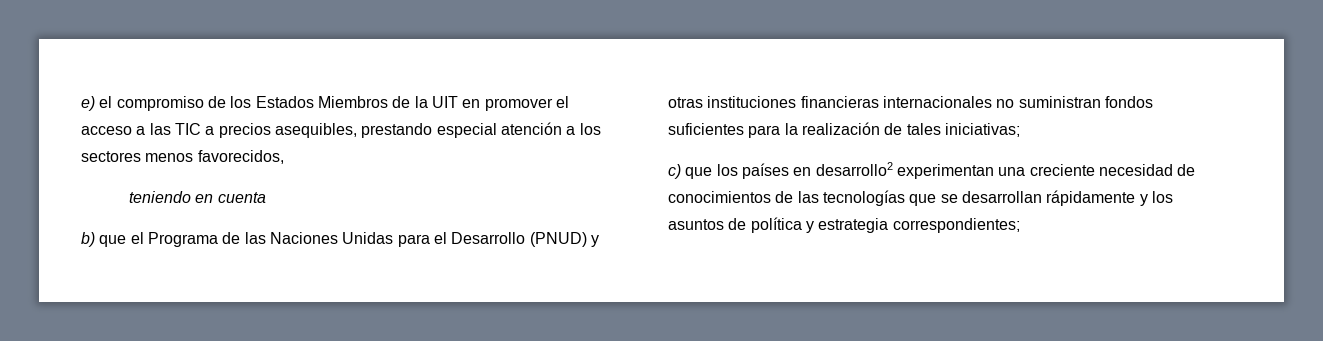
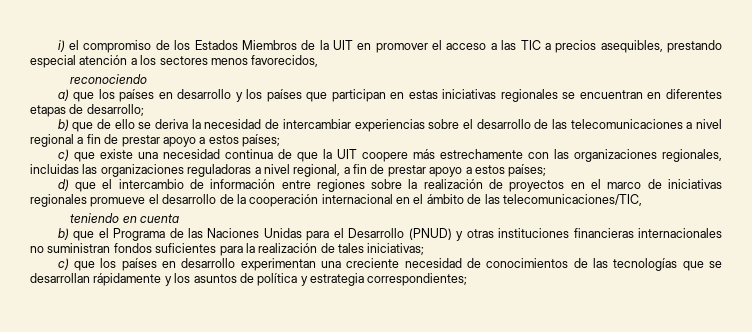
- e) el compromiso de los Estados Miembros de la UIT en promover el acceso a las TIC a precios asequibles, prestando especial atención a los sectores menos favorecidos,
+ i) el compromiso de los Estados Miembros de la UIT en promover el acceso a las TIC a precios asequibles, prestando especial atención a los sectores menos favorecidos,
+ reconociendo
+ a) que los países en desarrollo y los países que participan en estas iniciativas regionales se encuentran en diferentes etapas de desarrollo;
+ b) que de ello se deriva la necesidad de intercambiar experiencias sobre el desarrollo de las telecomunicaciones a nivel regional a fin de prestar apoyo a estos países;
+ c) que existe una necesidad continua de que la UIT coopere más estrechamente con las organizaciones regionales, incluidas las organizaciones reguladoras a nivel regional, a fin de prestar apoyo a estos países;
+ d) que el intercambio de información entre regiones sobre la realización de proyectos en el marco de iniciativas regionales promueve el desarrollo de la cooperación internacional en el ámbito de las telecomunicaciones/TIC,
- c) que los países en desarrollo2 experimentan una creciente necesidad de conocimientos de las tecnologías que se desarrollan rápidamente y los asuntos de política y estrategia correspondientes;
+ c) que los países en desarrollo experimentan una creciente necesidad de conocimientos de las tecnologías que se desarrollan rápidamente y los asuntos de política y estrategia correspondientes;

